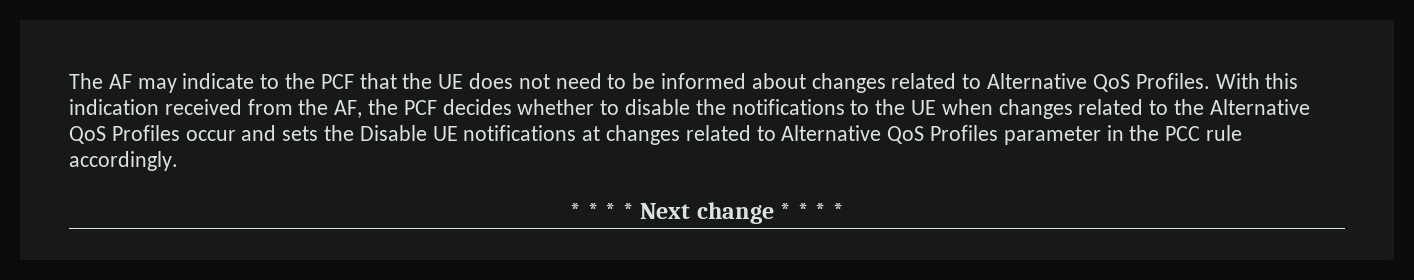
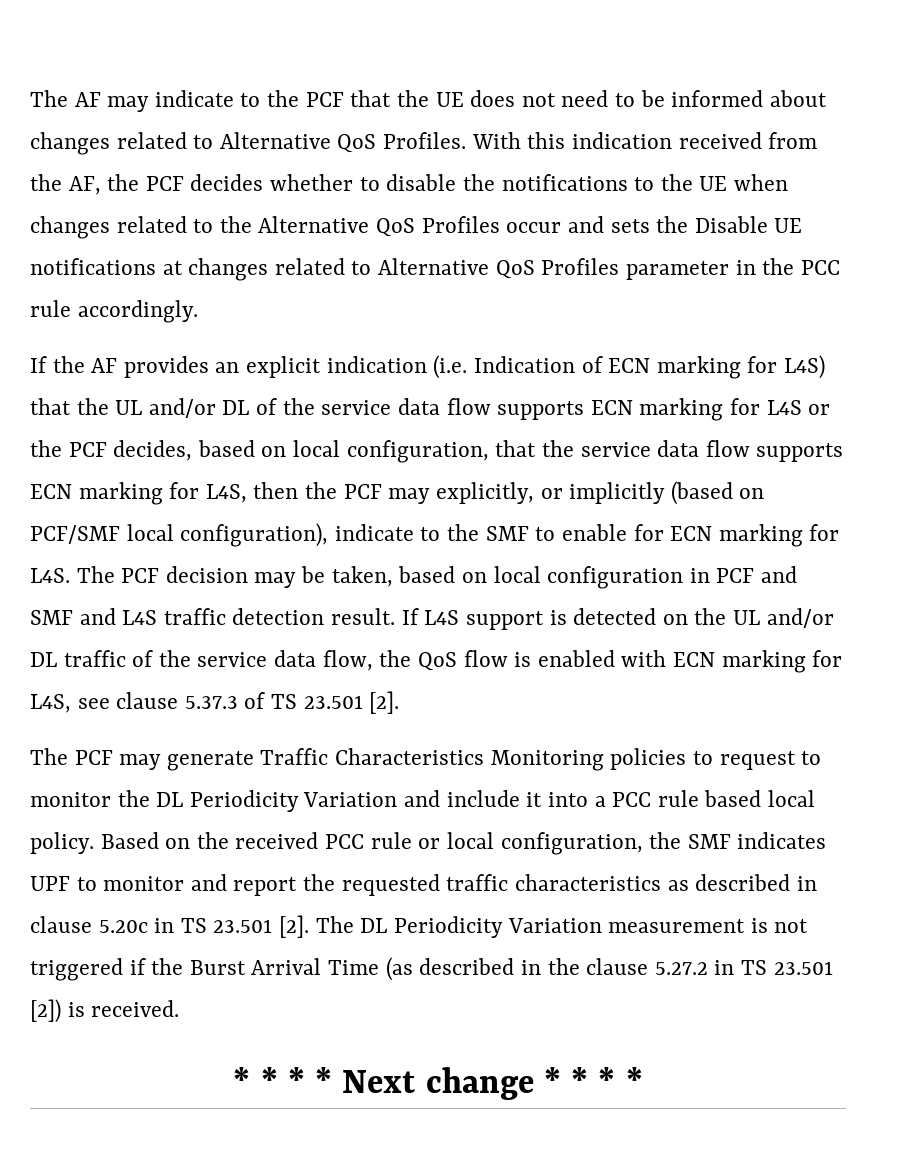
+ If the AF provides an explicit indication (i.e. Indication of ECN marking for L4S) that the UL and/or DL of the service data flow supports ECN marking for L4S or the PCF decides, based on local configuration, that the service data flow supports ECN marking for L4S, then the PCF may explicitly, or implicitly (based on PCF/SMF local configuration), indicate to the SMF to enable for ECN marking for L4S. The PCF decision may be taken, based on local configuration in PCF and SMF and L4S traffic detection result. If L4S support is detected on the UL and/or DL traffic of the service data flow, the QoS flow is enabled with ECN marking for L4S, see clause 5.37.3 of TS 23.501 [2].
+ The PCF may generate Traffic Characteristics Monitoring policies to request to monitor the DL Periodicity Variation and include it into a PCC rule based local policy. Based on the received PCC rule or local configuration, the SMF indicates UPF to monitor and report the requested traffic characteristics as described in clause 5.20c in TS 23.501 [2]. The DL Periodicity Variation measurement is not triggered if the Burst Arrival Time (as described in the clause 5.27.2 in TS 23.501 [2]) is received.

